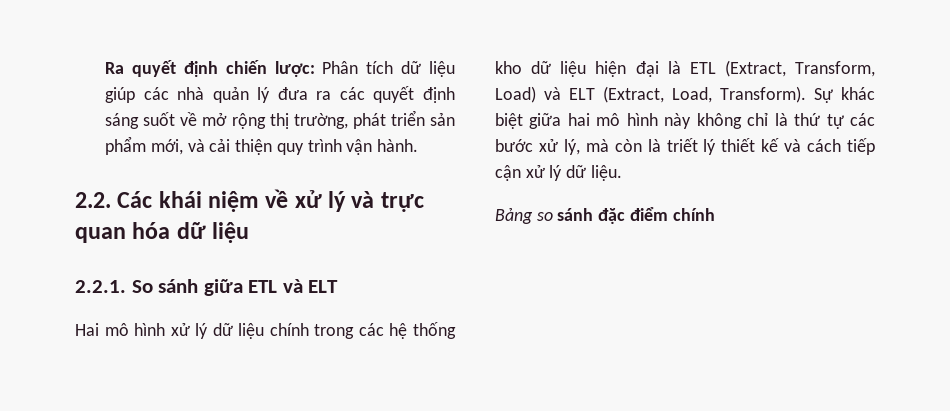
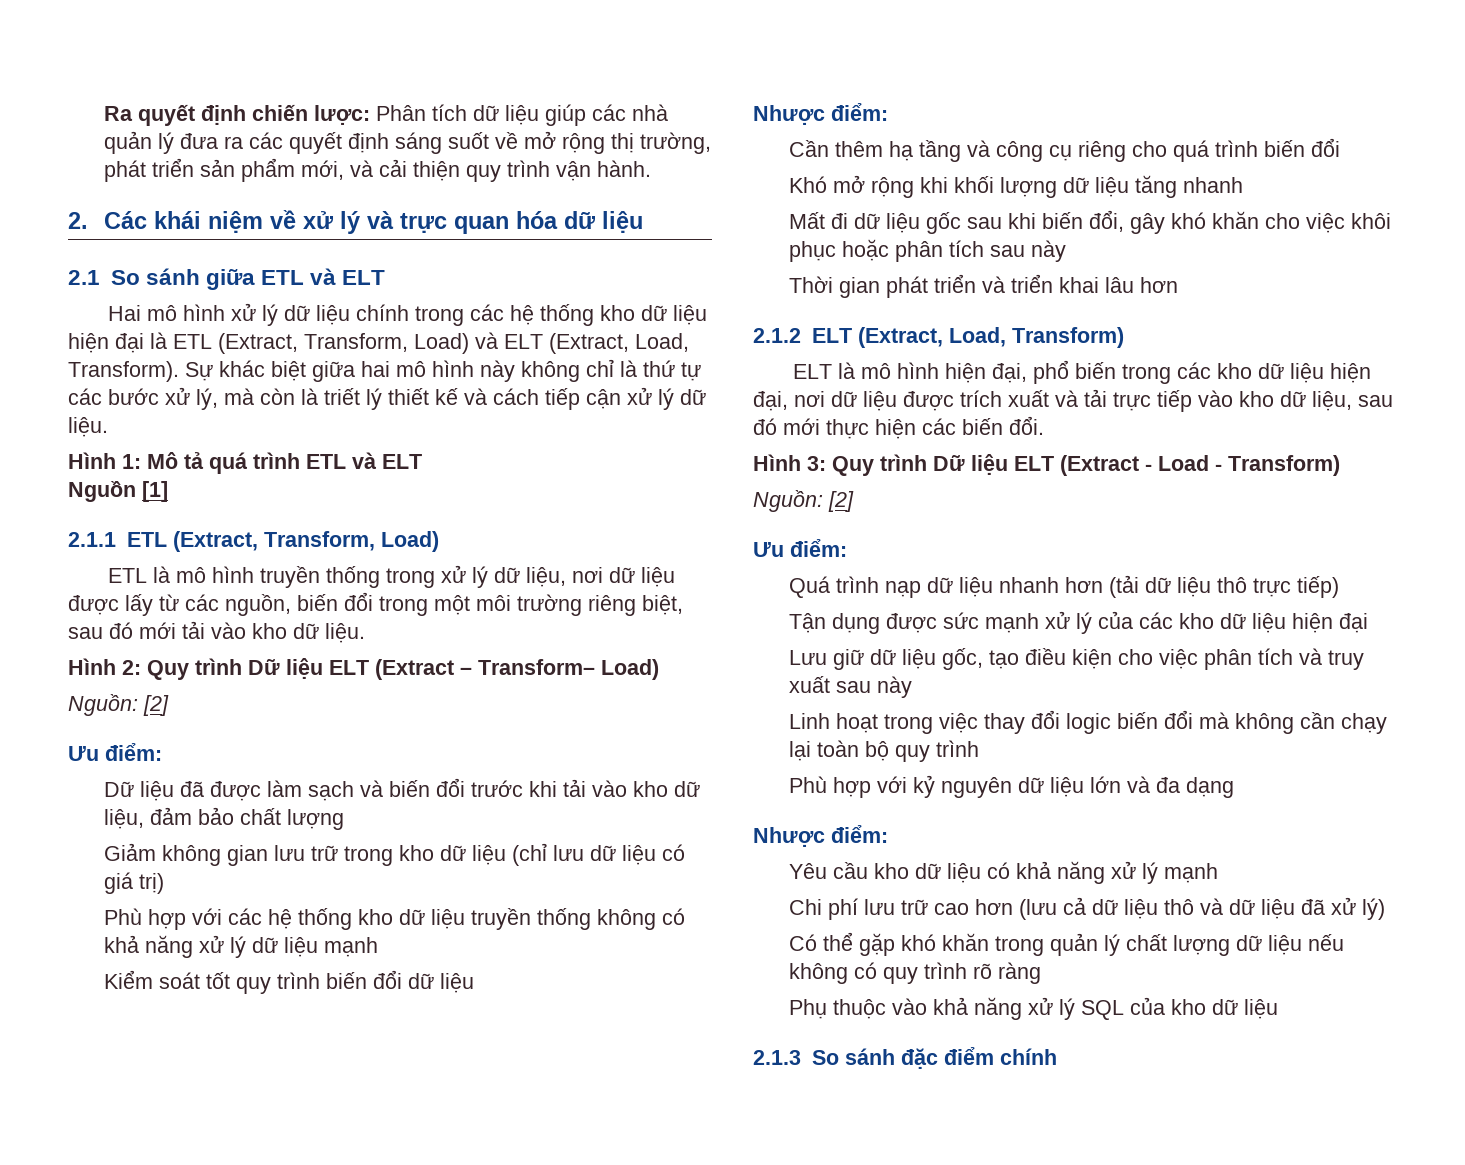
- 2.2. Các khái niệm về xử lý và trực quan hóa dữ liệu
+ 2. Các khái niệm về xử lý và trực quan hóa dữ liệu
- 2.2.1. So sánh giữa ETL và ELT
+ 2.1 So sánh giữa ETL và ELT
- Bảng so sánh đặc điểm chính
+ Hình 1: Mô tả quá trình ETL và ELT
+ Nguồn [1]
+ 2.1.1 ETL (Extract, Transform, Load)
+ ETL là mô hình truyền thống trong xử lý dữ liệu, nơi dữ liệu được lấy từ các nguồn, biến đổi trong một môi trường riêng biệt, sau đó mới tải vào kho dữ liệu.
+ Hình 2: Quy trình Dữ liệu ELT (Extract – Transform– Load)
+ Nguồn: [2]
+ Ưu điểm:
+ Dữ liệu đã được làm sạch và biến đổi trước khi tải vào kho dữ liệu, đảm bảo chất lượng
+ Giảm không gian lưu trữ trong kho dữ liệu (chỉ lưu dữ liệu có giá trị)
+ Phù hợp với các hệ thống kho dữ liệu truyền thống không có khả năng xử lý dữ liệu mạnh
+ Kiểm soát tốt quy trình biến đổi dữ liệu
+ Nhược điểm:
+ Cần thêm hạ tầng và công cụ riêng cho quá trình biến đổi
+ Khó mở rộng khi khối lượng dữ liệu tăng nhanh
+ Mất đi dữ liệu gốc sau khi biến đổi, gây khó khăn cho việc khôi phục hoặc phân tích sau này
+ Thời gian phát triển và triển khai lâu hơn
+ 2.1.2 ELT (Extract, Load, Transform)
+ ELT là mô hình hiện đại, phổ biến trong các kho dữ liệu hiện đại, nơi dữ liệu được trích xuất và tải trực tiếp vào kho dữ liệu, sau đó mới thực hiện các biến đổi.
+ Hình 3: Quy trình Dữ liệu ELT (Extract - Load - Transform)
+ Nguồn: [2]
+ Ưu điểm:
+ Quá trình nạp dữ liệu nhanh hơn (tải dữ liệu thô trực tiếp)
+ Tận dụng được sức mạnh xử lý của các kho dữ liệu hiện đại
+ Lưu giữ dữ liệu gốc, tạo điều kiện cho việc phân tích và truy xuất sau này
+ Linh hoạt trong việc thay đổi logic biến đổi mà không cần chạy lại toàn bộ quy trình
+ Phù hợp với kỷ nguyên dữ liệu lớn và đa dạng
+ Nhược điểm:
+ Yêu cầu kho dữ liệu có khả năng xử lý mạnh
+ Chi phí lưu trữ cao hơn (lưu cả dữ liệu thô và dữ liệu đã xử lý)
+ Có thể gặp khó khăn trong quản lý chất lượng dữ liệu nếu không có quy trình rõ ràng
+ Phụ thuộc vào khả năng xử lý SQL của kho dữ liệu
+ 2.1.3 So sánh đặc điểm chính

